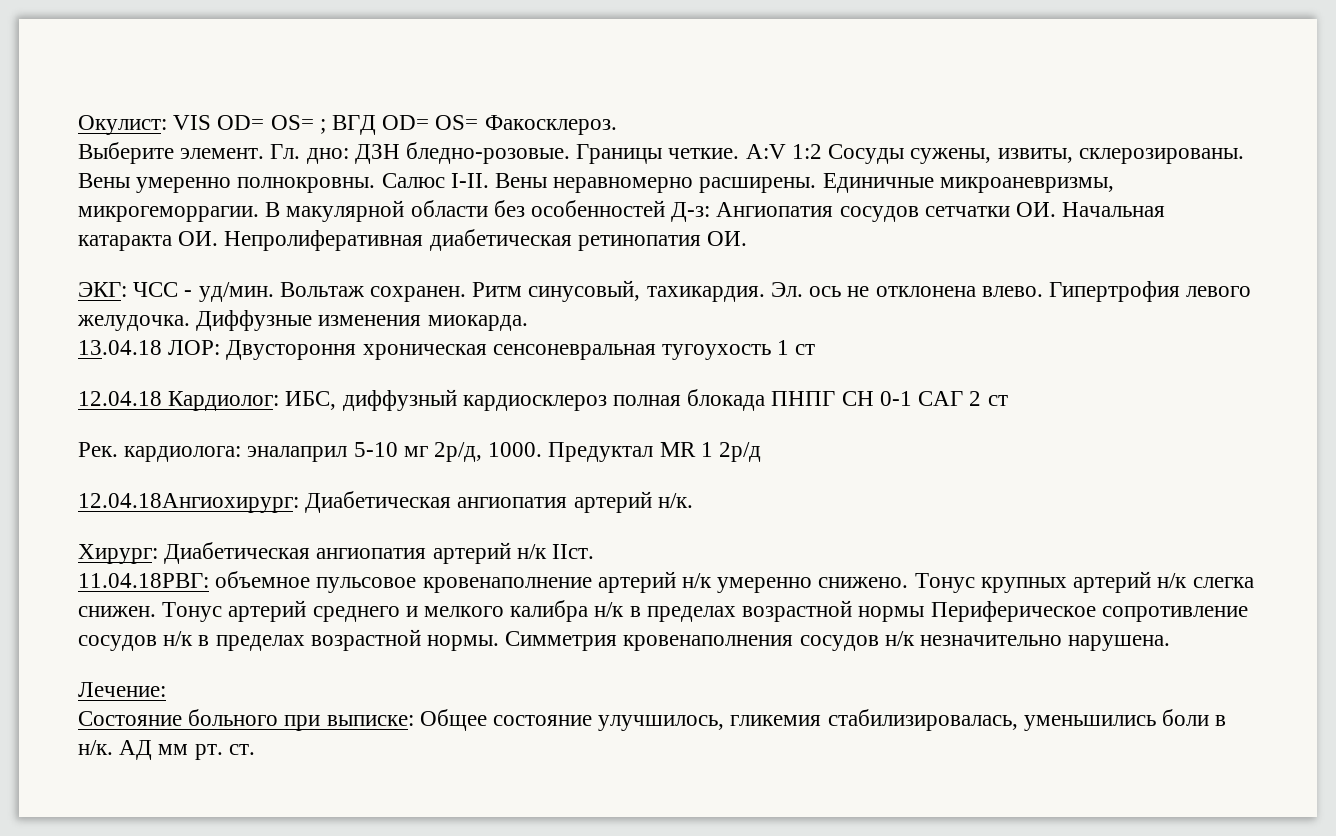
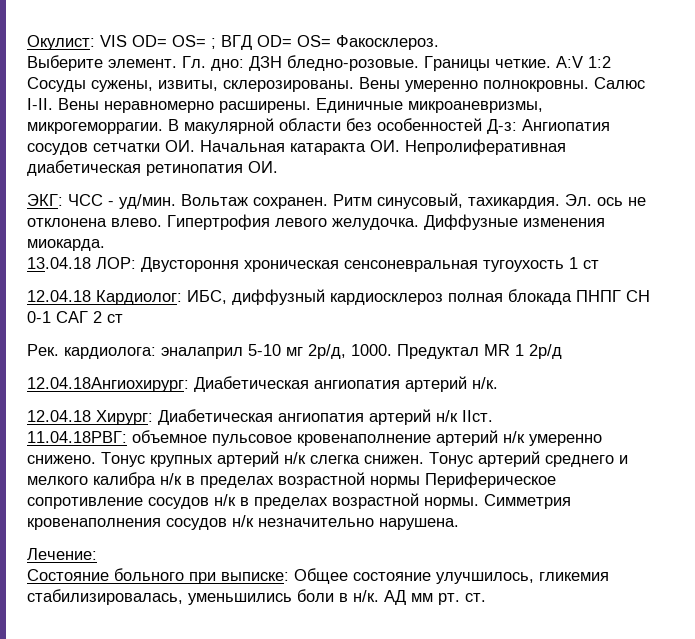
- Хирург: Диабетическая ангиопатия артерий н/к IIcт.
+ 12.04.18 Хирург: Диабетическая ангиопатия артерий н/к IIcт.

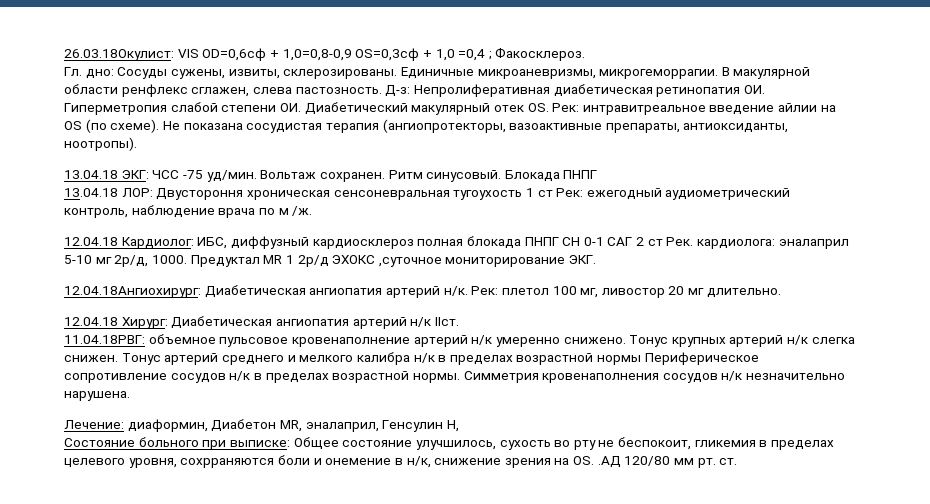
- Окулист: VIS OD= OS= ; ВГД OD= OS= Факосклероз.
- Выберите элемент. Гл. дно: ДЗН бледно-розовые. Границы четкие. А:V 1:2 Сосуды сужены, извиты, склерозированы. Вены умеренно полнокровны. Салюс I-II. Вены неравномерно расширены.
+ 26.03.18Окулист: VIS OD=0,6сф + 1,0=0,8-0,9 OS=0,3сф + 1,0 =0,4 ; Факосклероз.
+ Гл. дно: Сосуды сужены, извиты, склерозированы.
- В макулярной области без особенностей Д-з: Ангиопатия сосудов сетчатки ОИ. Начальная катаракта ОИ. Непролиферативная диабетическая ретинопатия ОИ.
- ЭКГ: ЧСС - уд/мин.
+ В макулярной области ренфлекс сглажен, слева пастозность. Д-з: Непролиферативная диабетическая ретинопатия ОИ. Гиперметропия слабой степени ОИ. Диабетический макулярный отек OS. Рек: интравитреальное введение айлии на OS (по схеме). Не показана сосудистая терапия (ангиопротекторы, вазоактивные препараты, антиоксиданты, ноотропы).
+ 13.04.18 ЭКГ: ЧСС -75 уд/мин.
- Ритм синусовый, тахикардия. Эл. ось не отклонена влево. Гипертрофия левого желудочка. Диффузные изменения миокарда.
+ Ритм синусовый. Блокада ПНПГ
- 13.04.18 ЛОР: Двустороння хроническая сенсоневральная тугоухость 1 ст
+ 13.04.18 ЛОР: Двустороння хроническая сенсоневральная тугоухость 1 ст Рек: ежегодный аудиометрический контроль, наблюдение врача по м /ж.
- 12.04.18 Кардиолог: ИБС, диффузный кардиосклероз полная блокада ПНПГ СН 0-1 САГ 2 ст
- Рек. кардиолога: эналаприл 5-10 мг 2р/д, 1000.
+ 12.04.18 Кардиолог: ИБС, диффузный кардиосклероз полная блокада ПНПГ СН 0-1 САГ 2 ст Рек. кардиолога: эналаприл 5-10 мг 2р/д, 1000.
- Предуктал MR 1 2р/д
+ Предуктал MR 1 2р/д ЭХОКС ,суточное мониторирование ЭКГ.
+ Рек: плетол 100 мг, ливостор 20 мг длительно.
- Лечение:
+ Лечение: диаформин, Диабетон MR, эналаприл, Генсулин Н,
- Состояние больного при выписке: Общее состояние улучшилось, гликемия стабилизировалась, уменьшились боли в н/к. АД мм рт. ст.
+ Состояние больного при выписке: Общее состояние улучшилось, сухость во рту не беспокоит, гликемия в пределах целевого уровня, сохрраняются боли и онемение в н/к, снижение зрения на OS. .АД 120/80 мм рт. ст.

